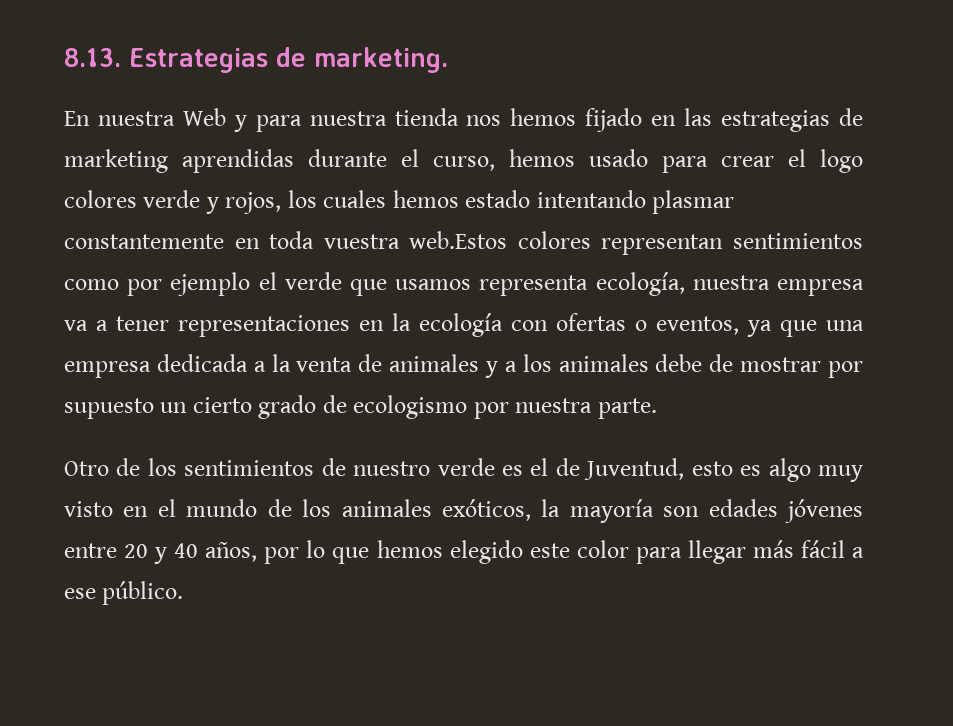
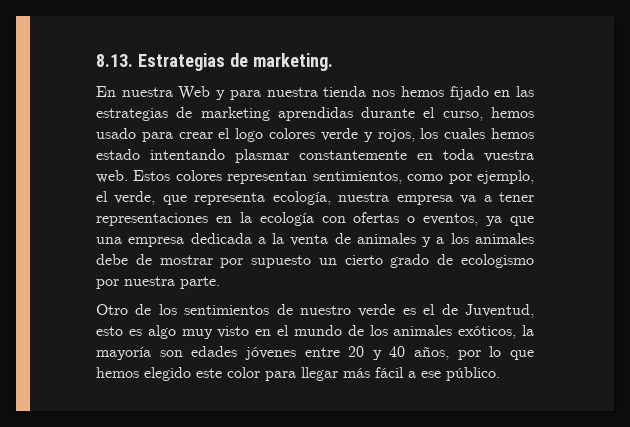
- En nuestra Web y para nuestra tienda nos hemos fijado en las estrategias de marketing aprendidas durante el curso, hemos usado para crear el logo colores verde y rojos, los cuales hemos estado intentando plasmar constantemente en toda vuestra web.Estos colores representan sentimientos como por ejemplo el verde que usamos representa ecología, nuestra empresa va a tener representaciones en la ecología con ofertas o eventos, ya que una empresa dedicada a la venta de animales y a los animales debe de mostrar por supuesto un cierto grado de ecologismo por nuestra parte.
+ En nuestra Web y para nuestra tienda nos hemos fijado en las estrategias de marketing aprendidas durante el curso, hemos usado para crear el logo colores verde y rojos, los cuales hemos estado intentando plasmar constantemente en toda vuestra web. Estos colores representan sentimientos, como por ejemplo, el verde, que representa ecología, nuestra empresa va a tener representaciones en la ecología con ofertas o eventos, ya que una empresa dedicada a la venta de animales y a los animales debe de mostrar por supuesto un cierto grado de ecologismo por nuestra parte.

